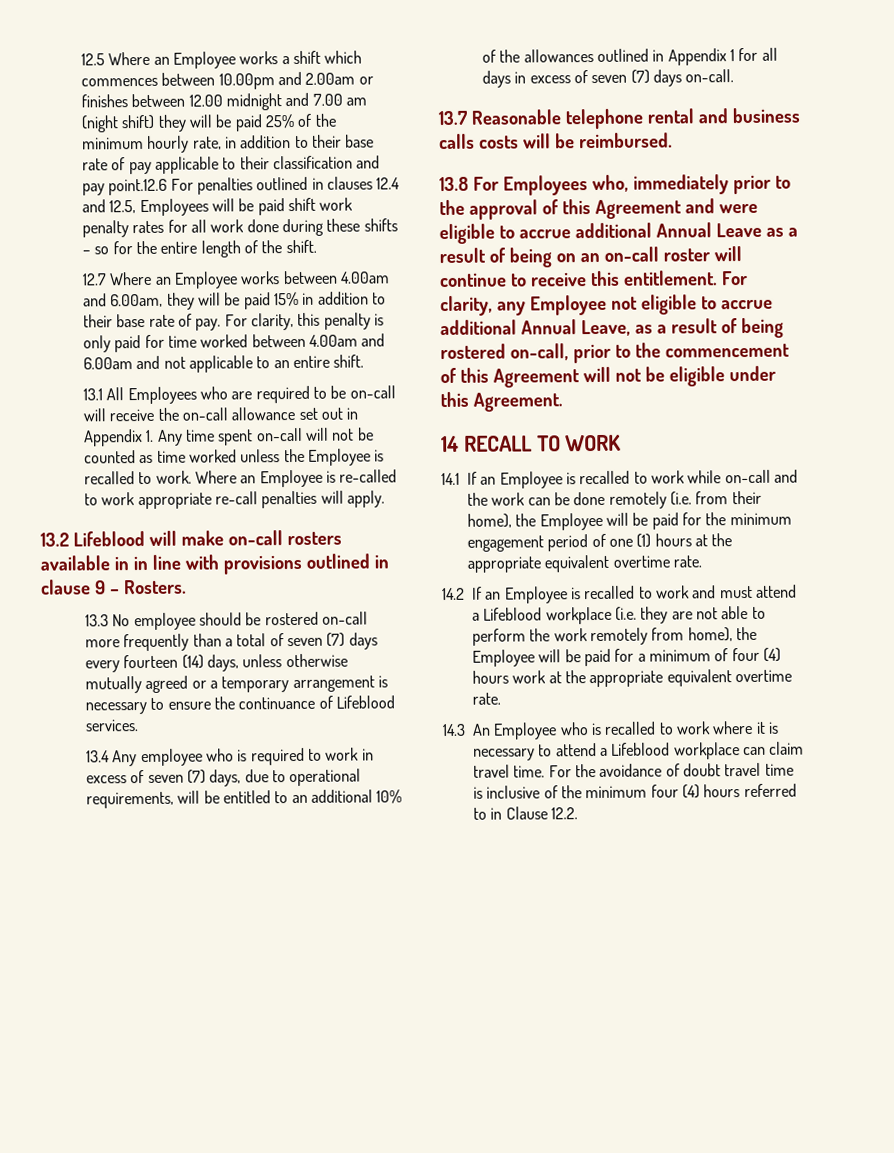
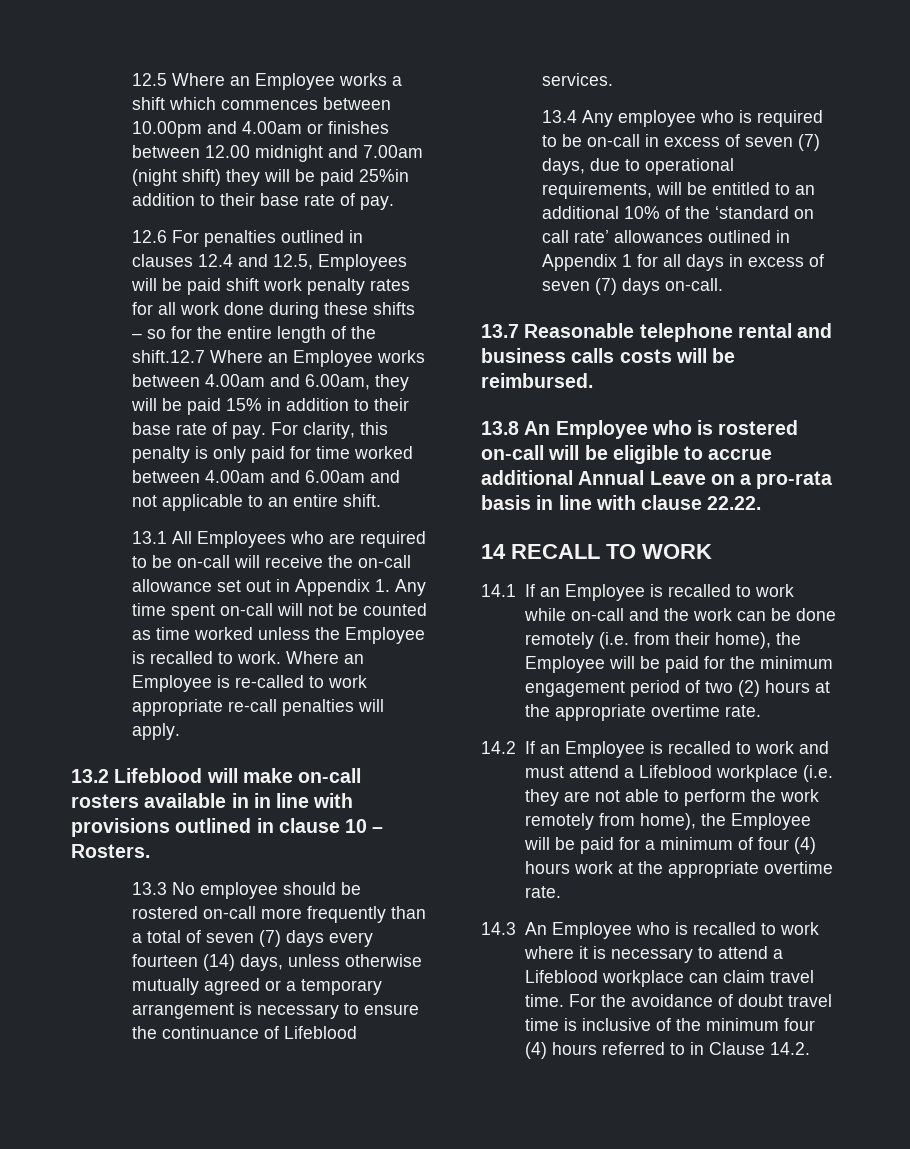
- 12.5 Where an Employee works a shift which commences between 10.00pm and 2.00am or finishes between 12.00 midnight and 7.00 am (night shift) they will be paid 25% of the minimum hourly rate, in addition to their base rate of pay applicable to their classification and pay point.12.6 For penalties outlined in clauses 12.4 and 12.5, Employees will be paid shift work penalty rates for all work done during these shifts – so for the entire length of the shift.
- 12.7 Where an Employee works between 4.00am and 6.00am, they will be paid 15% in addition to their base rate of pay.
+ 12.5 Where an Employee works a shift which commences between 10.00pm and 4.00am or finishes between 12.00 midnight and 7.00am (night shift) they will be paid 25%in addition to their base rate of pay.
+ 12.6 For penalties outlined in clauses 12.4 and 12.5, Employees will be paid shift work penalty rates for all work done during these shifts – so for the entire length of the shift.12.7 Where an Employee works between 4.00am and 6.00am, they will be paid 15% in addition to their base rate of pay.
- 13.2 Lifeblood will make on-call rosters available in in line with provisions outlined in clause 9 – Rosters.
+ 13.2 Lifeblood will make on-call rosters available in in line with provisions outlined in clause 10 – Rosters.
- 13.4 Any employee who is required to work in excess of seven (7) days, due to operational requirements, will be entitled to an additional 10% of the allowances outlined in Appendix 1 for all days in excess of seven (7) days on-call.
+ 13.4 Any employee who is required to be on-call in excess of seven (7) days, due to operational requirements, will be entitled to an additional 10% of the ‘standard on call rate’ allowances outlined in Appendix 1 for all days in excess of seven (7) days on-call.
- 13.8 For Employees who, immediately prior to the approval of this Agreement and were eligible to accrue additional Annual Leave as a result of being on an on-call roster will continue to receive this entitlement. For clarity, any Employee not eligible to accrue additional Annual Leave, as a result of being rostered on-call, prior to the commencement of this Agreement will not be eligible under this Agreement.
+ 13.8 An Employee who is rostered on-call will be eligible to accrue additional Annual Leave on a pro-rata basis in line with clause 22.22.
- 14.1 If an Employee is recalled to work while on-call and the work can be done remotely (i.e. from their home), the Employee will be paid for the minimum engagement period of one (1) hours at the appropriate equivalent overtime rate.
+ 14.1 If an Employee is recalled to work while on-call and the work can be done remotely (i.e. from their home), the Employee will be paid for the minimum engagement period of two (2) hours at the appropriate overtime rate.
- 14.2 If an Employee is recalled to work and must attend a Lifeblood workplace (i.e. they are not able to perform the work remotely from home), the Employee will be paid for a minimum of four (4) hours work at the appropriate equivalent overtime rate.
+ 14.2 If an Employee is recalled to work and must attend a Lifeblood workplace (i.e. they are not able to perform the work remotely from home), the Employee will be paid for a minimum of four (4) hours work at the appropriate overtime rate.
- For the avoidance of doubt travel time is inclusive of the minimum four (4) hours referred to in Clause 12.2.
+ For the avoidance of doubt travel time is inclusive of the minimum four (4) hours referred to in Clause 14.2.

